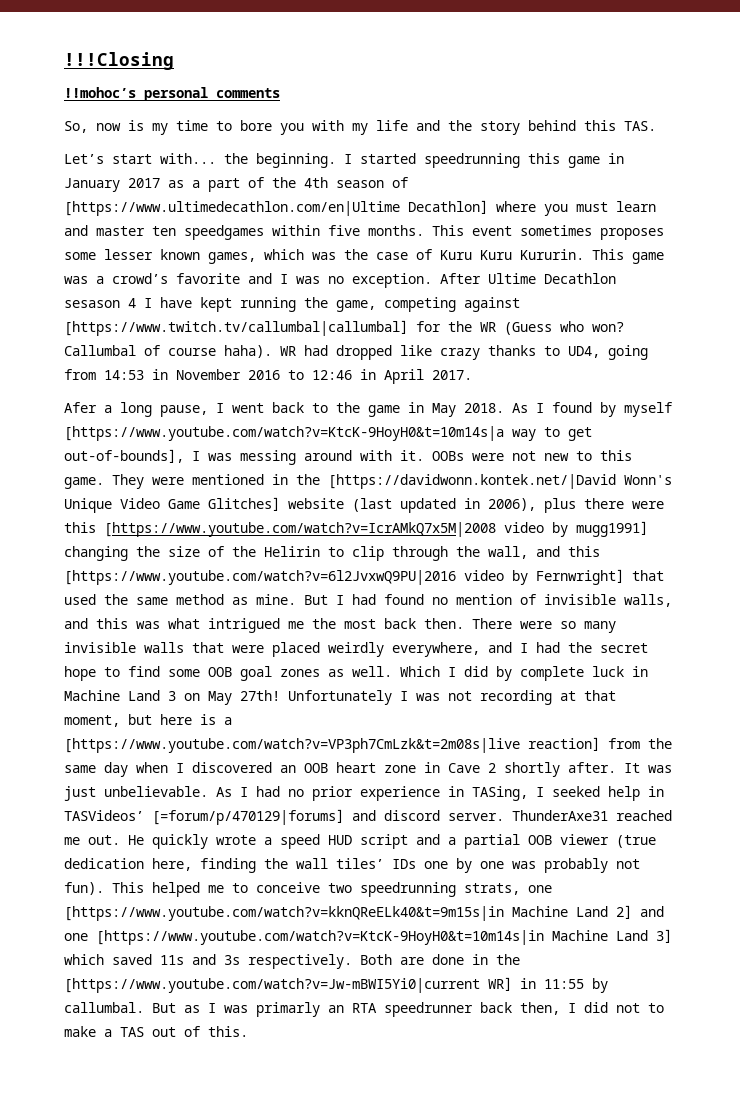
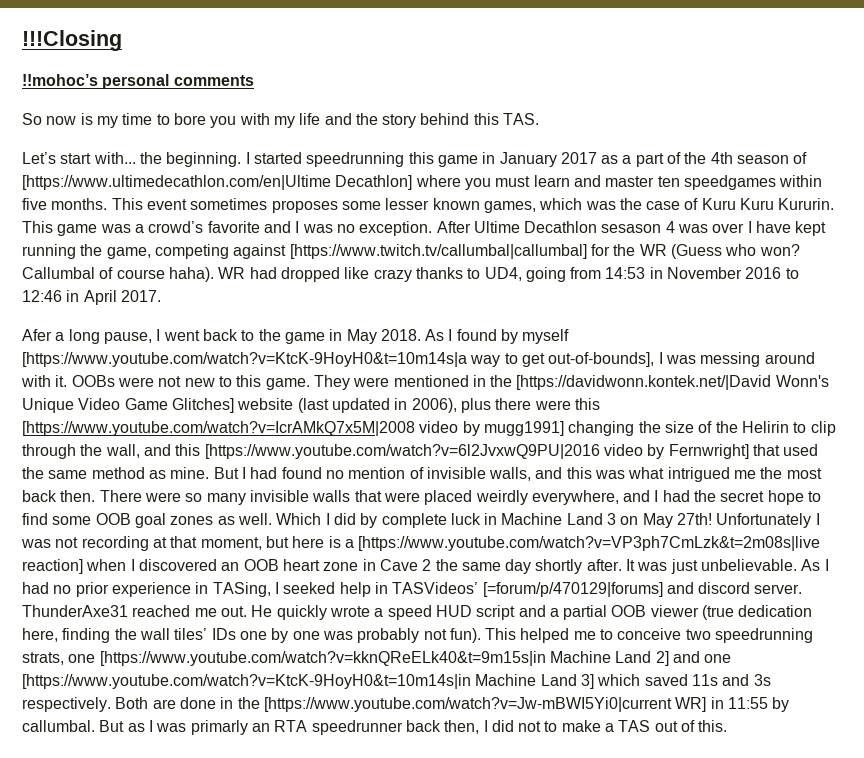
- So, now is my time to bore you with my life and the story behind this TAS.
+ So now is my time to bore you with my life and the story behind this TAS.
- After Ultime Decathlon sesason 4 I have kept running the game, competing against [https://www.twitch.tv/callumbal|callumbal] for the WR (Guess who won?
+ After Ultime Decathlon sesason 4 was over I have kept running the game, competing against [https://www.twitch.tv/callumbal|callumbal] for the WR (Guess who won?
- Unfortunately I was not recording at that moment, but here is a [https://www.youtube.com/watch?v=VP3ph7CmLzk&t=2m08s|live reaction] from the same day when I discovered an OOB heart zone in Cave 2 shortly after.
+ Unfortunately I was not recording at that moment, but here is a [https://www.youtube.com/watch?v=VP3ph7CmLzk&t=2m08s|live reaction] when I discovered an OOB heart zone in Cave 2 the same day shortly after.

